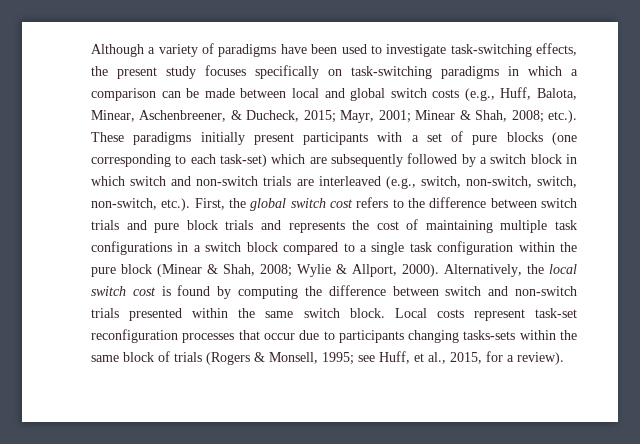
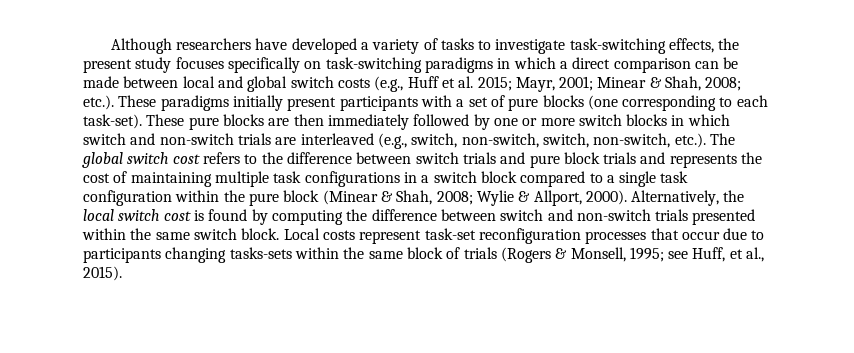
- Although a variety of paradigms have been used to investigate task-switching effects, the present study focuses specifically on task-switching paradigms in which a comparison can be made between local and global switch costs (e.g., Huff, Balota, Minear, Aschenbreener, & Ducheck, 2015;
+ Although researchers have developed a variety of tasks to investigate task-switching effects, the present study focuses specifically on task-switching paradigms in which a direct comparison can be made between local and global switch costs (e.g., Huff et al. 2015;
- etc.). These paradigms initially present participants with a set of pure blocks (one corresponding to each task-set) which are subsequently followed by a switch block in which switch and non-switch trials are interleaved (e.g., switch, non-switch, switch, non-switch, etc.). First, the global switch cost refers to the difference between switch trials and pure block trials and represents the cost of maintaining multiple task configurations in a switch block compared to a single task configuration within the pure block (Minear & Shah, 2008;
+ etc.). These paradigms initially present participants with a set of pure blocks (one corresponding to each task-set). These pure blocks are then immediately followed by one or more switch blocks in which switch and non-switch trials are interleaved (e.g., switch, non-switch, switch, non-switch, etc.). The global switch cost refers to the difference between switch trials and pure block trials and represents the cost of maintaining multiple task configurations in a switch block compared to a single task configuration within the pure block (Minear & Shah, 2008;
- Local costs represent task-set reconfiguration processes that occur due to participants changing tasks-sets within the same block of trials (Rogers & Monsell, 1995; see Huff, et al., 2015, for a review).
+ Local costs represent task-set reconfiguration processes that occur due to participants changing tasks-sets within the same block of trials (Rogers & Monsell, 1995; see Huff, et al., 2015).

